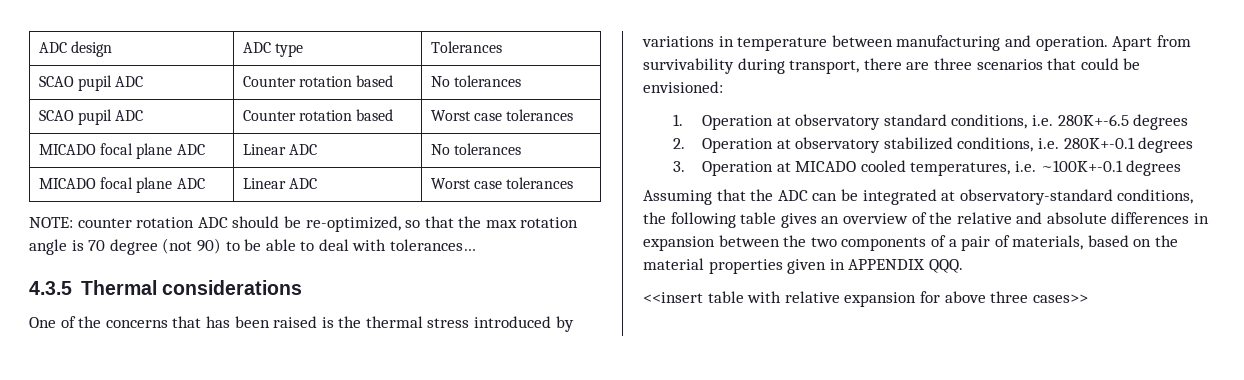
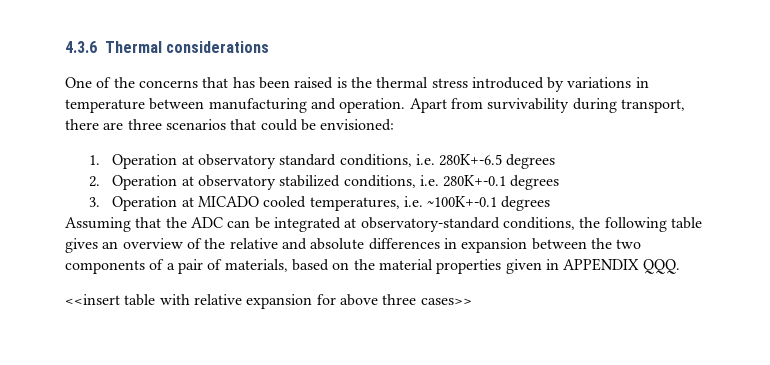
- ADC design | ADC type | Tolerances
- SCAO pupil ADC | Counter rotation based | No tolerances
- SCAO pupil ADC | Counter rotation based | Worst case tolerances
- MICADO focal plane ADC | Linear ADC | No tolerances
- MICADO focal plane ADC | Linear ADC | Worst case tolerances
- NOTE: counter rotation ADC should be re-optimized, so that the max rotation angle is 70 degree (not 90) to be able to deal with tolerances…
- 4.3.5 Thermal considerations
+ 4.3.6 Thermal considerations

